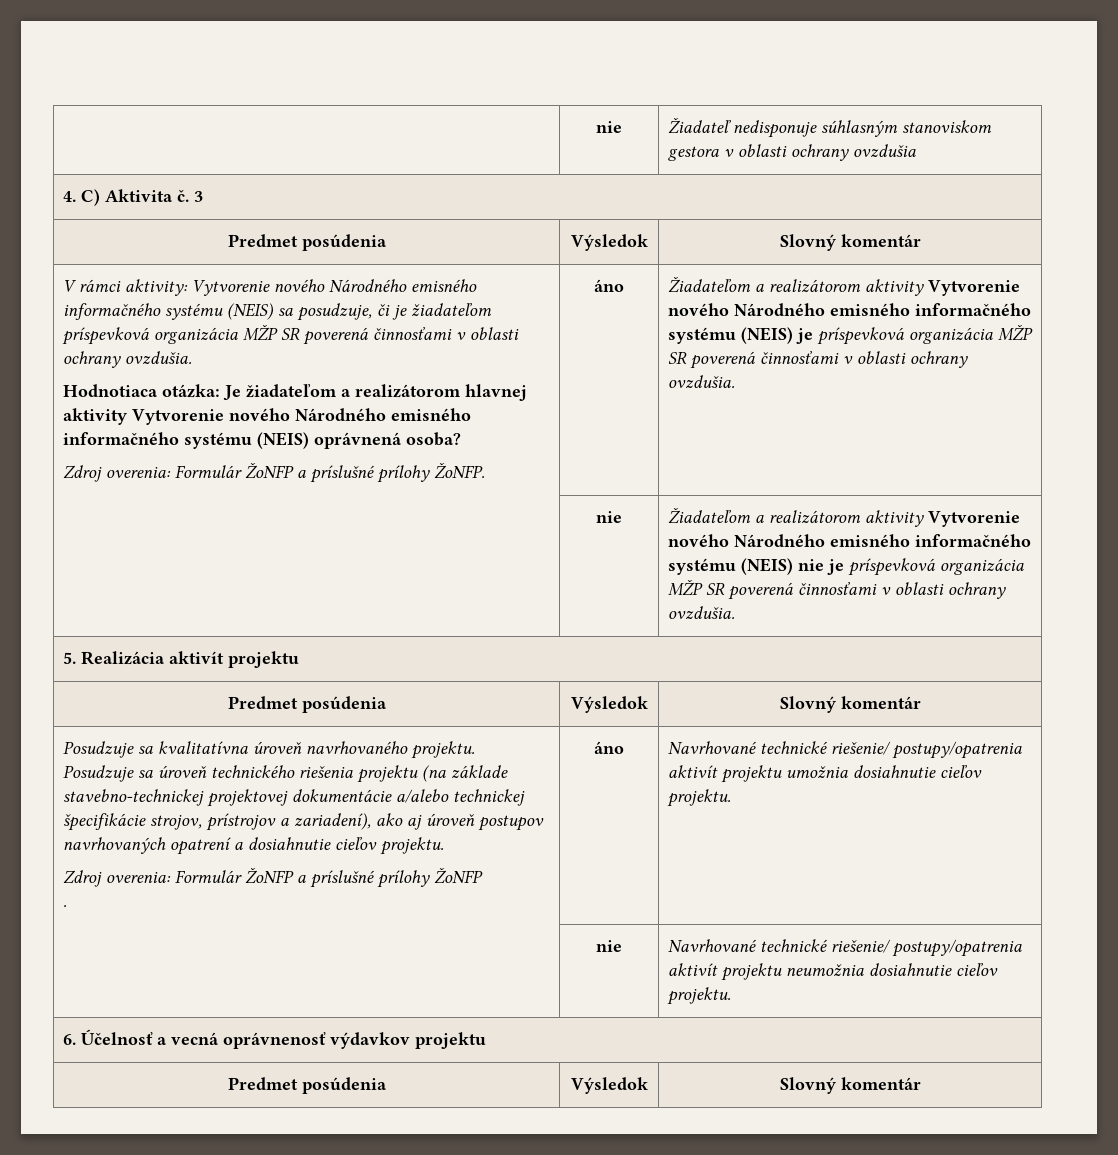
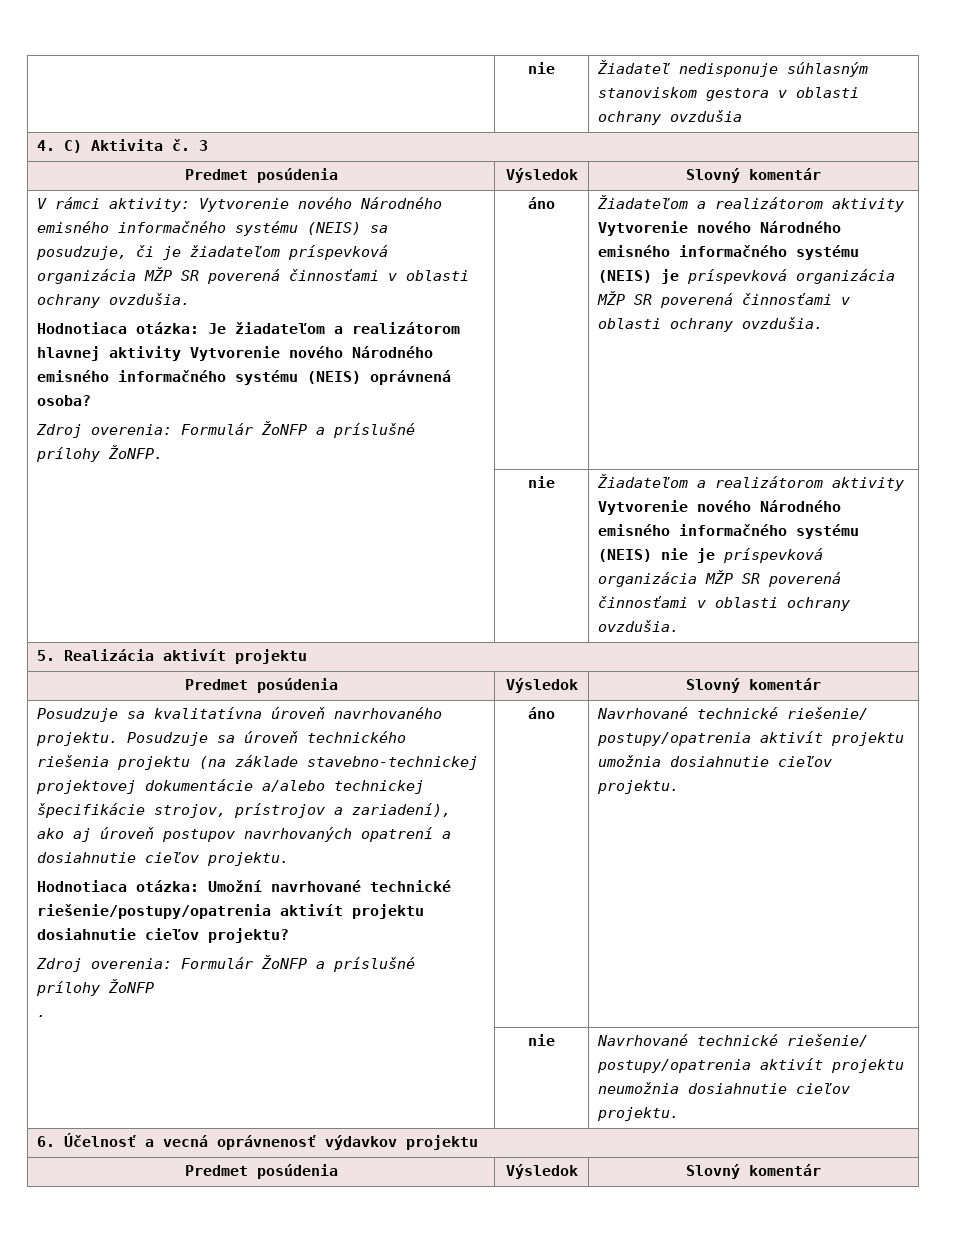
+ Hodnotiaca otázka: Umožní navrhované technické riešenie/postupy/opatrenia aktivít projektu dosiahnutie cieľov projektu?

